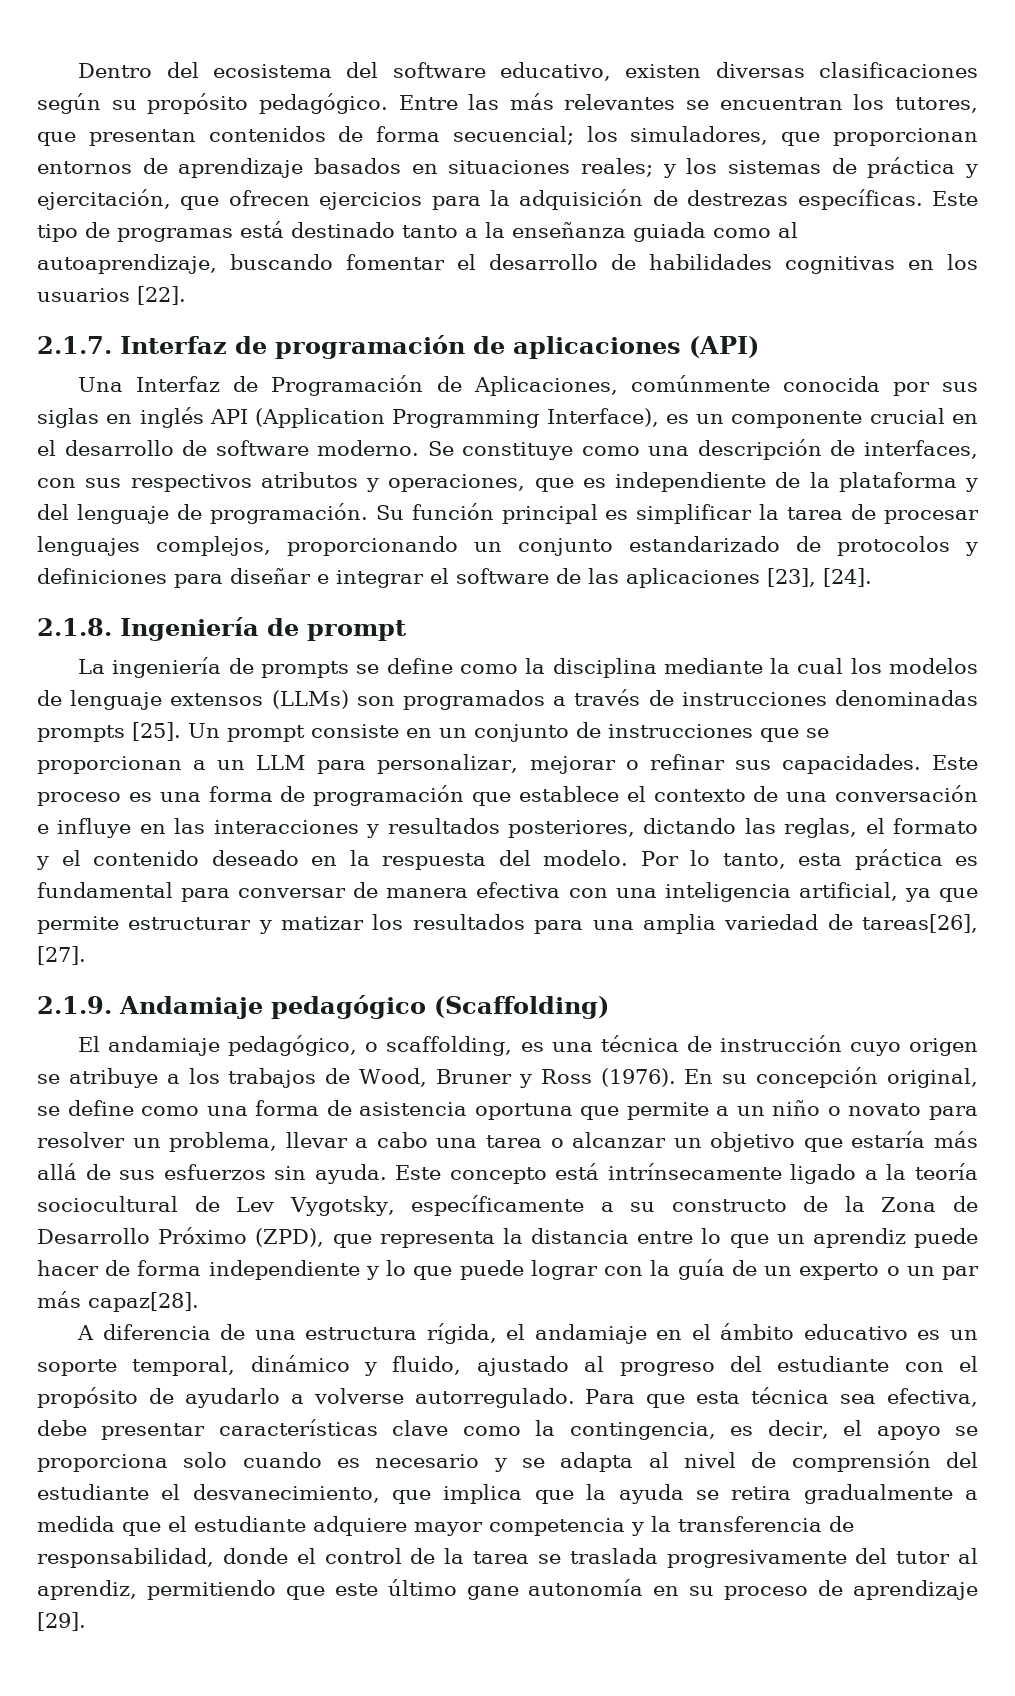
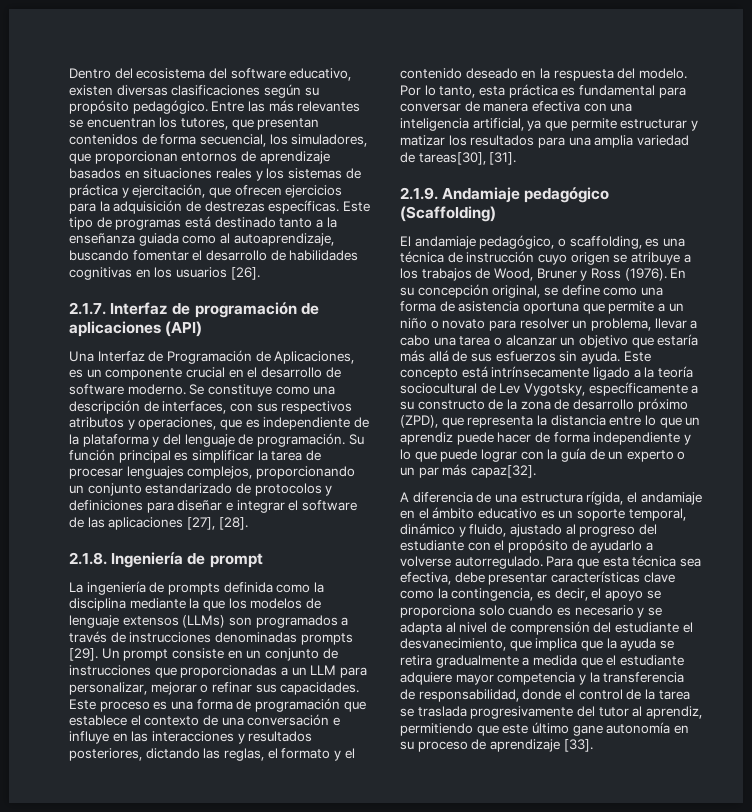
- Entre las más relevantes se encuentran los tutores, que presentan contenidos de forma secuencial; los simuladores, que proporcionan entornos de aprendizaje basados en situaciones reales; y los sistemas de práctica y ejercitación, que ofrecen ejercicios para la adquisición de destrezas específicas.
+ Entre las más relevantes se encuentran los tutores, que presentan contenidos de forma secuencial, los simuladores, que proporcionan entornos de aprendizaje basados en situaciones reales y los sistemas de práctica y ejercitación, que ofrecen ejercicios para la adquisición de destrezas específicas.
- Este tipo de programas está destinado tanto a la enseñanza guiada como al autoaprendizaje, buscando fomentar el desarrollo de habilidades cognitivas en los usuarios [22].
+ Este tipo de programas está destinado tanto a la enseñanza guiada como al autoaprendizaje, buscando fomentar el desarrollo de habilidades cognitivas en los usuarios [26].
- Una Interfaz de Programación de Aplicaciones, comúnmente conocida por sus siglas en inglés API (Application Programming Interface), es un componente crucial en el desarrollo de software moderno.
+ Una Interfaz de Programación de Aplicaciones, es un componente crucial en el desarrollo de software moderno.
- Su función principal es simplificar la tarea de procesar lenguajes complejos, proporcionando un conjunto estandarizado de protocolos y definiciones para diseñar e integrar el software de las aplicaciones [23], [24].
+ Su función principal es simplificar la tarea de procesar lenguajes complejos, proporcionando un conjunto estandarizado de protocolos y definiciones para diseñar e integrar el software de las aplicaciones [27], [28].
- La ingeniería de prompts se define como la disciplina mediante la cual los modelos de lenguaje extensos (LLMs) son programados a través de instrucciones denominadas prompts [25].
+ La ingeniería de prompts definida como la disciplina mediante la que los modelos de lenguaje extensos (LLMs) son programados a través de instrucciones denominadas prompts [29].
- Un prompt consiste en un conjunto de instrucciones que se proporcionan a un LLM para personalizar, mejorar o refinar sus capacidades.
+ Un prompt consiste en un conjunto de instrucciones que proporcionadas a un LLM para personalizar, mejorar o refinar sus capacidades.
- Por lo tanto, esta práctica es fundamental para conversar de manera efectiva con una inteligencia artificial, ya que permite estructurar y matizar los resultados para una amplia variedad de tareas[26], [27].
+ Por lo tanto, esta práctica es fundamental para conversar de manera efectiva con una inteligencia artificial, ya que permite estructurar y matizar los resultados para una amplia variedad de tareas[30], [31].
- Este concepto está intrínsecamente ligado a la teoría sociocultural de Lev Vygotsky, específicamente a su constructo de la Zona de Desarrollo Próximo (ZPD), que representa la distancia entre lo que un aprendiz puede hacer de forma independiente y lo que puede lograr con la guía de un experto o un par más capaz[28].
+ Este concepto está intrínsecamente ligado a la teoría sociocultural de Lev Vygotsky, específicamente a su constructo de la zona de desarrollo próximo (ZPD), que representa la distancia entre lo que un aprendiz puede hacer de forma independiente y lo que puede lograr con la guía de un experto o un par más capaz[32].
- Para que esta técnica sea efectiva, debe presentar características clave como la contingencia, es decir, el apoyo se proporciona solo cuando es necesario y se adapta al nivel de comprensión del estudiante el desvanecimiento, que implica que la ayuda se retira gradualmente a medida que el estudiante adquiere mayor competencia y la transferencia de responsabilidad, donde el control de la tarea se traslada progresivamente del tutor al aprendiz, permitiendo que este último gane autonomía en su proceso de aprendizaje [29].
+ Para que esta técnica sea efectiva, debe presentar características clave como la contingencia, es decir, el apoyo se proporciona solo cuando es necesario y se adapta al nivel de comprensión del estudiante el desvanecimiento, que implica que la ayuda se retira gradualmente a medida que el estudiante adquiere mayor competencia y la transferencia de responsabilidad, donde el control de la tarea se traslada progresivamente del tutor al aprendiz, permitiendo que este último gane autonomía en su proceso de aprendizaje [33].

